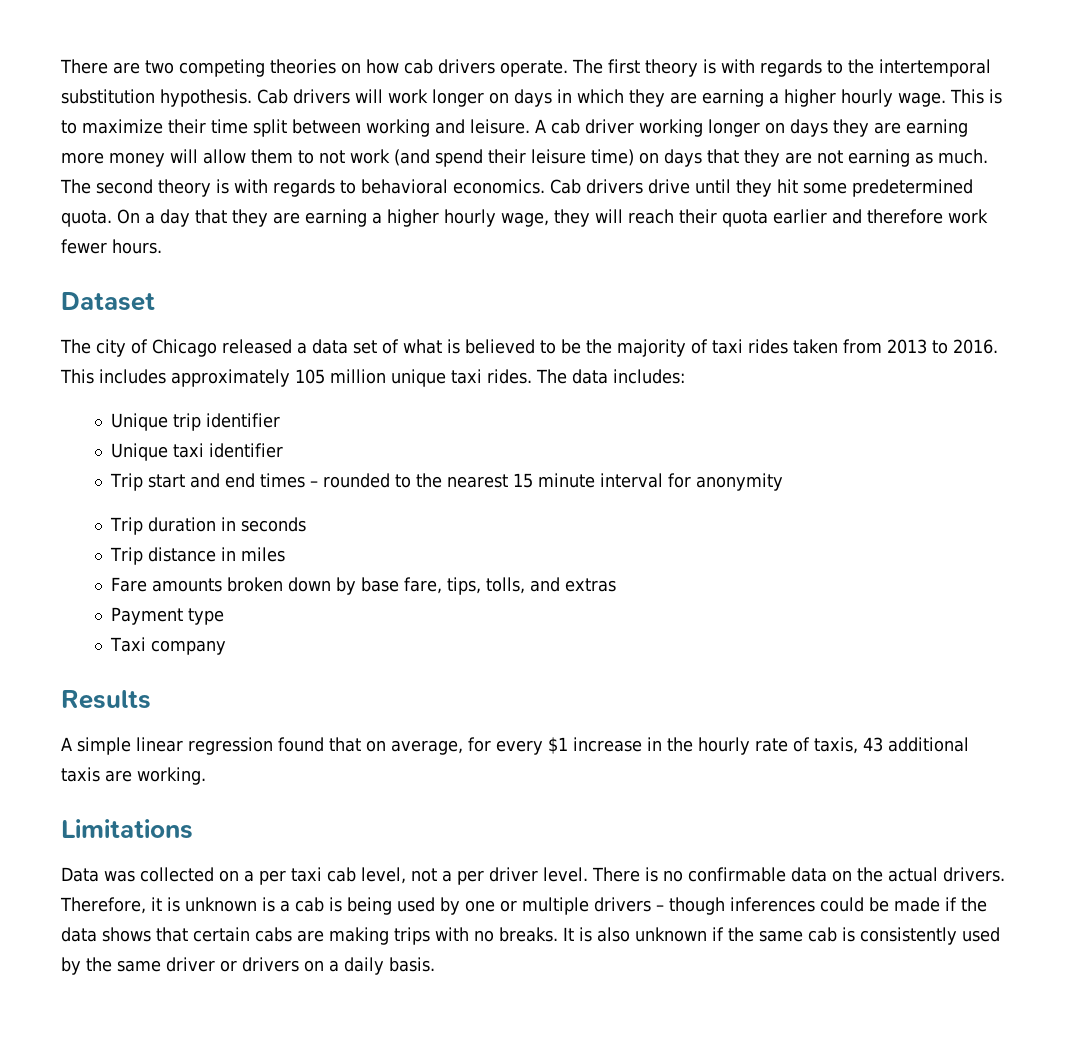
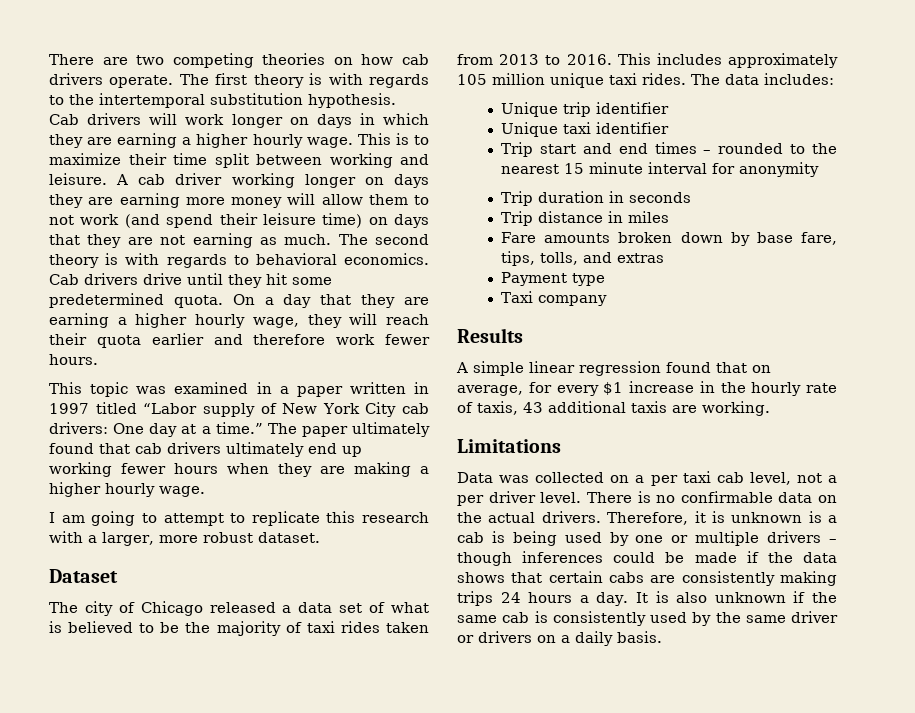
+ This topic was examined in a paper written in 1997 titled “Labor supply of New York City cab drivers: One day at a time.” The paper ultimately found that cab drivers ultimately end up working fewer hours when they are making a higher hourly wage.
+ I am going to attempt to replicate this research with a larger, more robust dataset.
- Therefore, it is unknown is a cab is being used by one or multiple drivers – though inferences could be made if the data shows that certain cabs are making trips with no breaks.
+ Therefore, it is unknown is a cab is being used by one or multiple drivers – though inferences could be made if the data shows that certain cabs are consistently making trips 24 hours a day.

